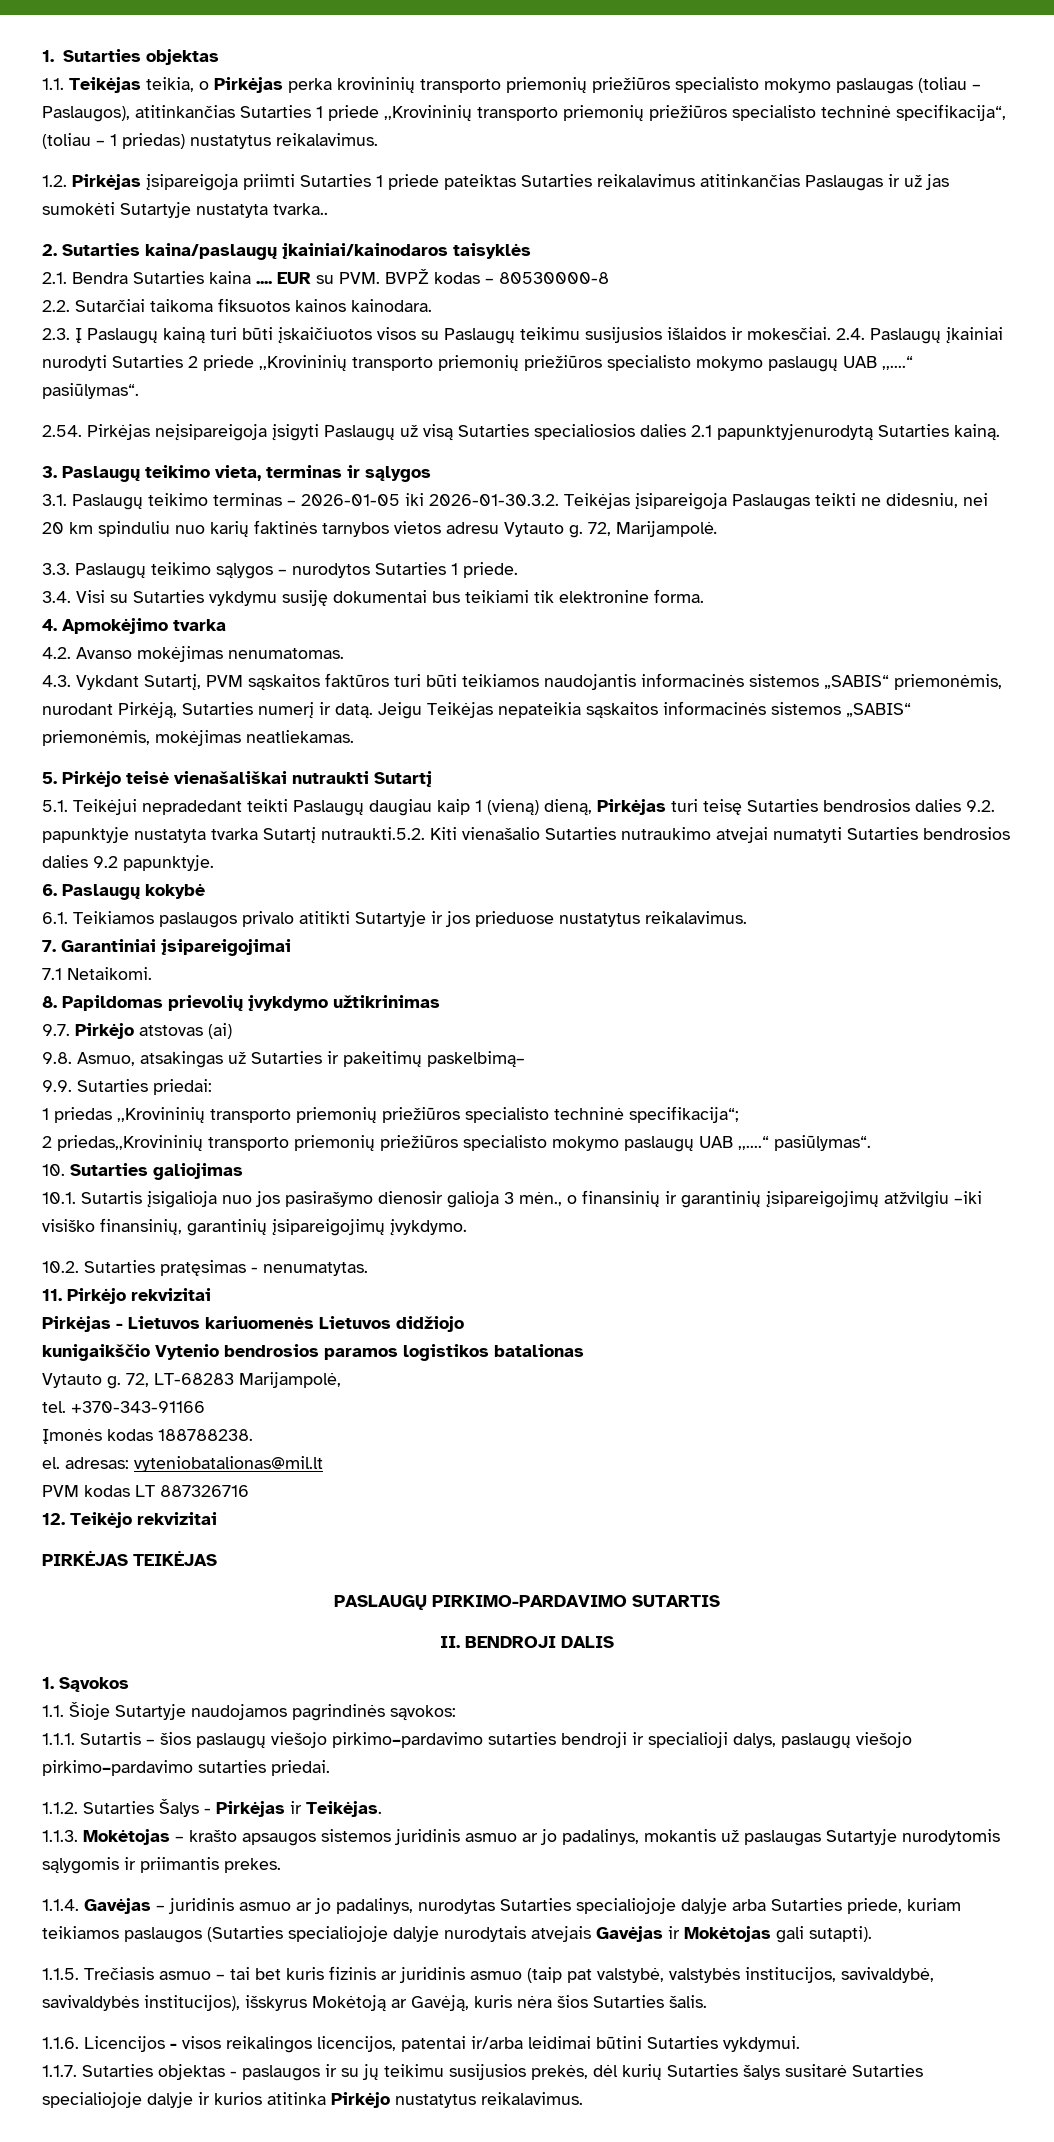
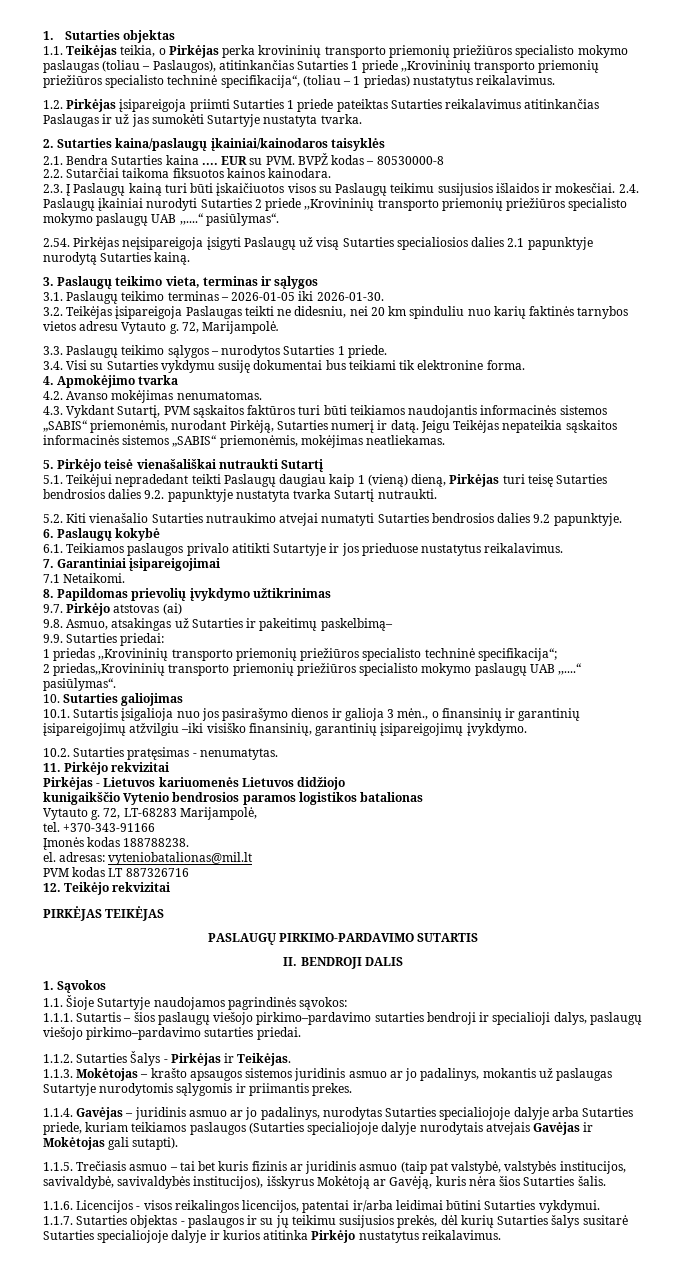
- 1.2. Pirkėjas įsipareigoja priimti Sutarties 1 priede pateiktas Sutarties reikalavimus atitinkančias Paslaugas ir už jas sumokėti Sutartyje nustatyta tvarka..
+ 1.2. Pirkėjas įsipareigoja priimti Sutarties 1 priede pateiktas Sutarties reikalavimus atitinkančias Paslaugas ir už jas sumokėti Sutartyje nustatyta tvarka.
- 2.54. Pirkėjas neįsipareigoja įsigyti Paslaugų už visą Sutarties specialiosios dalies 2.1 papunktyjenurodytą Sutarties kainą.
+ 2.54. Pirkėjas neįsipareigoja įsigyti Paslaugų už visą Sutarties specialiosios dalies 2.1 papunktyje nurodytą Sutarties kainą.
- 3.1. Paslaugų teikimo terminas – 2026-01-05 iki 2026-01-30.3.2. Teikėjas įsipareigoja Paslaugas teikti ne didesniu, nei 20 km spinduliu nuo karių faktinės tarnybos vietos adresu Vytauto g.
+ 3.1. Paslaugų teikimo terminas – 2026-01-05 iki 2026-01-30.
+ 3.2. Teikėjas įsipareigoja Paslaugas teikti ne didesniu, nei 20 km spinduliu nuo karių faktinės tarnybos vietos adresu Vytauto g.
- 5.1. Teikėjui nepradedant teikti Paslaugų daugiau kaip 1 (vieną) dieną, Pirkėjas turi teisę Sutarties bendrosios dalies 9.2. papunktyje nustatyta tvarka Sutartį nutraukti.5.2. Kiti vienašalio Sutarties nutraukimo atvejai numatyti Sutarties bendrosios dalies 9.2 papunktyje.
+ 5.1. Teikėjui nepradedant teikti Paslaugų daugiau kaip 1 (vieną) dieną, Pirkėjas turi teisę Sutarties bendrosios dalies 9.2. papunktyje nustatyta tvarka Sutartį nutraukti.
+ 5.2. Kiti vienašalio Sutarties nutraukimo atvejai numatyti Sutarties bendrosios dalies 9.2 papunktyje.
- 10.1. Sutartis įsigalioja nuo jos pasirašymo dienosir galioja 3 mėn., o finansinių ir garantinių įsipareigojimų atžvilgiu –iki visiško finansinių, garantinių įsipareigojimų įvykdymo.
+ 10.1. Sutartis įsigalioja nuo jos pasirašymo dienos ir galioja 3 mėn., o finansinių ir garantinių įsipareigojimų atžvilgiu –iki visiško finansinių, garantinių įsipareigojimų įvykdymo.

